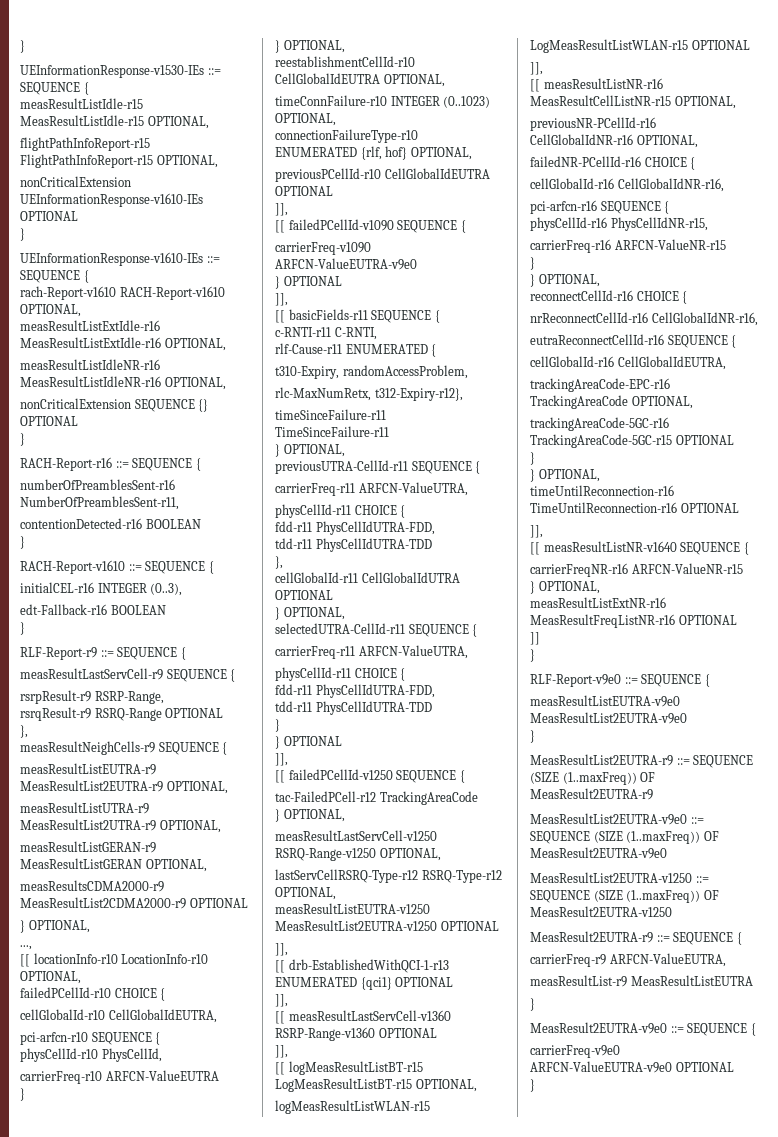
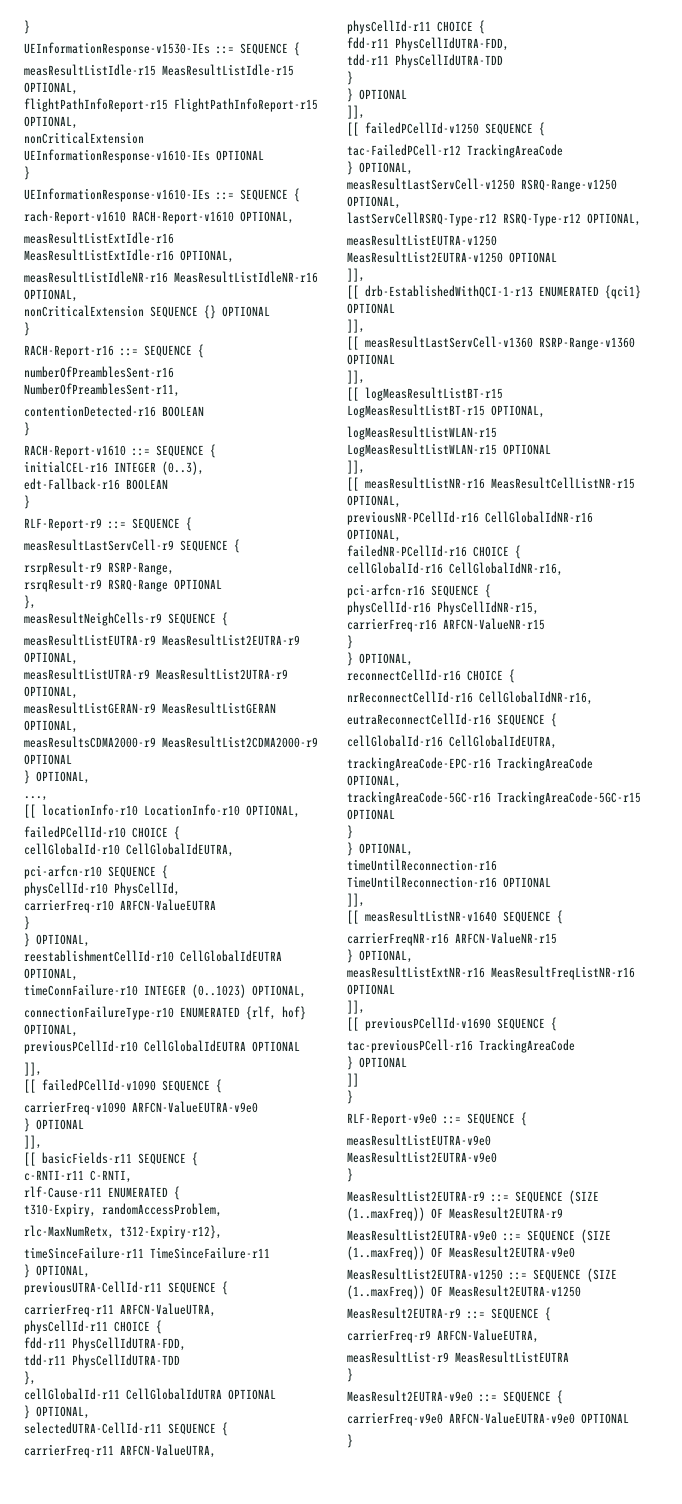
  measResultListExtNR-r16 MeasResultFreqListNR-r16 OPTIONAL
+ ]],
+ [[ previousPCellId-v1690 SEQUENCE {
+ tac-previousPCell-r16 TrackingAreaCode
+ } OPTIONAL

